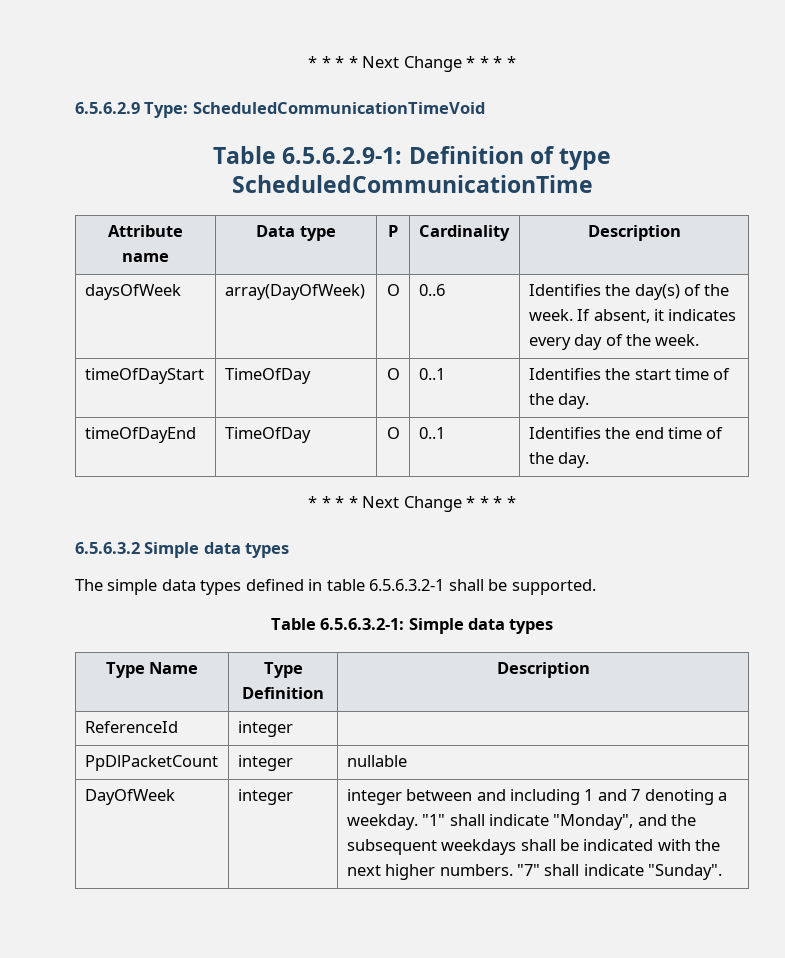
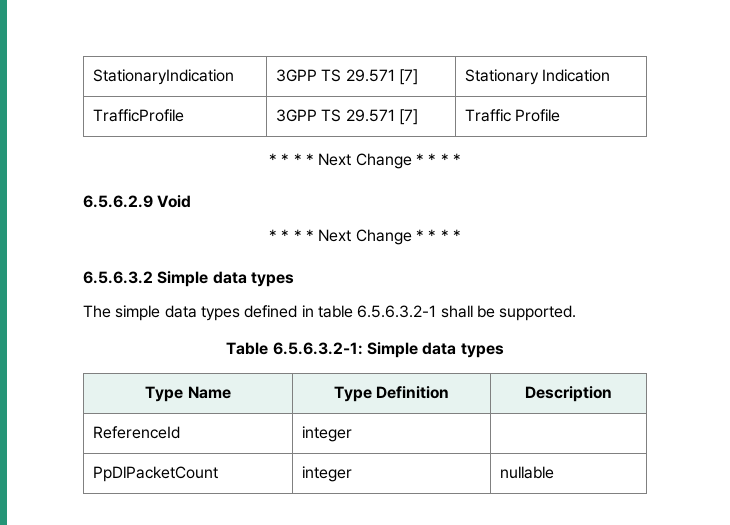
+ StationaryIndication | 3GPP TS 29.571 [7] | Stationary Indication
+ TrafficProfile | 3GPP TS 29.571 [7] | Traffic Profile
- 6.5.6.2.9 Type: ScheduledCommunicationTimeVoid
- Table 6.5.6.2.9-1: Definition of type ScheduledCommunicationTime
- Attribute name | Data type | P | Cardinality | Description
- daysOfWeek | array(DayOfWeek) | O | 0..6 | Identifies the day(s) of the week. If absent, it indicates every day of the week.
- timeOfDayStart | TimeOfDay | O | 0..1 | Identifies the start time of the day.
- timeOfDayEnd | TimeOfDay | O | 0..1 | Identifies the end time of the day.
+ 6.5.6.2.9 Void
- DayOfWeek | integer | integer between and including 1 and 7 denoting a weekday. "1" shall indicate "Monday", and the subsequent weekdays shall be indicated with the next higher numbers. "7" shall indicate "Sunday".

